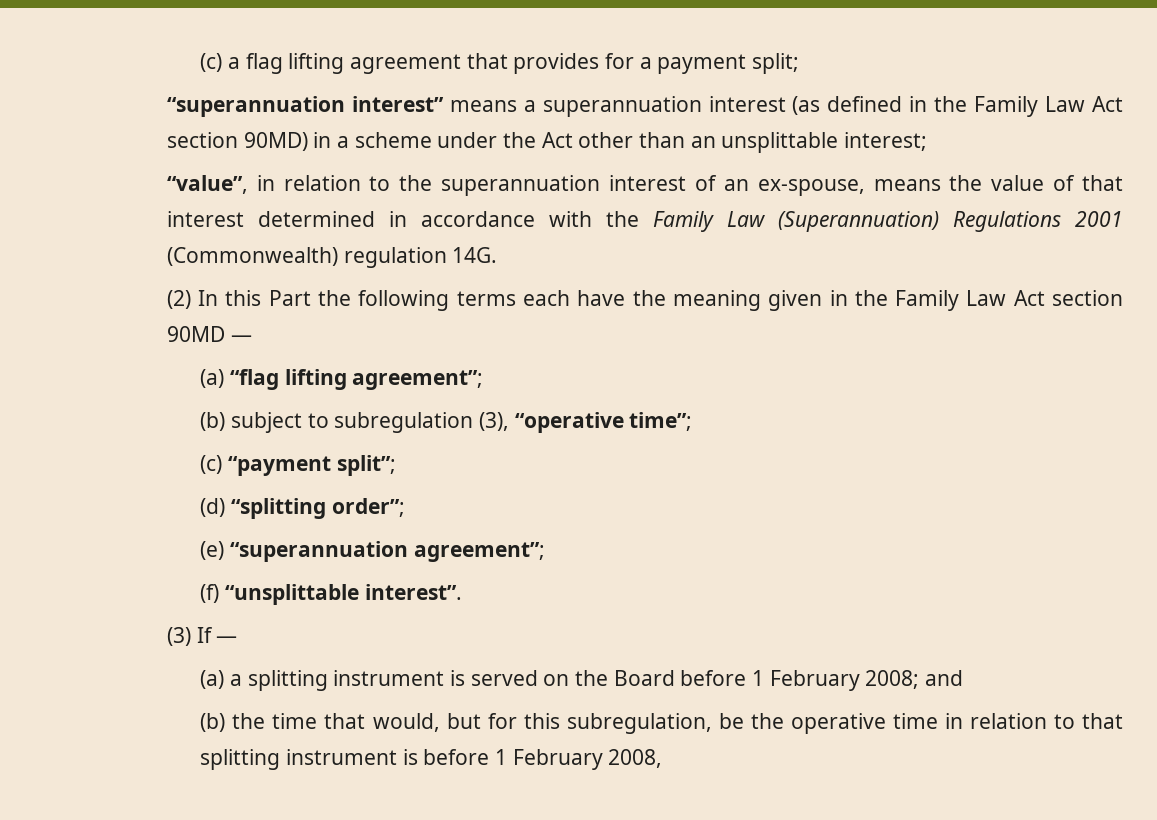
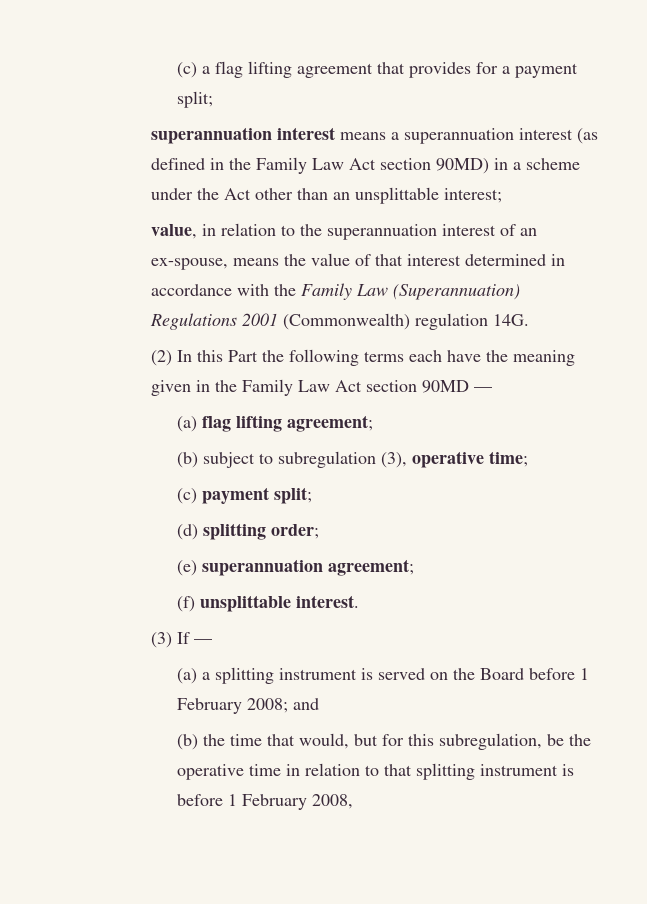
- “superannuation interest” means a superannuation interest (as defined in the Family Law Act section 90MD) in a scheme under the Act other than an unsplittable interest;
+ superannuation interest means a superannuation interest (as defined in the Family Law Act section 90MD) in a scheme under the Act other than an unsplittable interest;
- “value”, in relation to the superannuation interest of an ex-spouse, means the value of that interest determined in accordance with the Family Law (Superannuation) Regulations 2001 (Commonwealth) regulation 14G.
+ value, in relation to the superannuation interest of an ex-spouse, means the value of that interest determined in accordance with the Family Law (Superannuation) Regulations 2001 (Commonwealth) regulation 14G.
- (a) “flag lifting agreement”;
+ (a) flag lifting agreement;
- (b) subject to subregulation (3), “operative time”;
- (c) “payment split”;
+ (b) subject to subregulation (3), operative time;
+ (c) payment split;
- (d) “splitting order”;
+ (d) splitting order;
- (e) “superannuation agreement”;
+ (e) superannuation agreement;
- (f) “unsplittable interest”.
+ (f) unsplittable interest.

